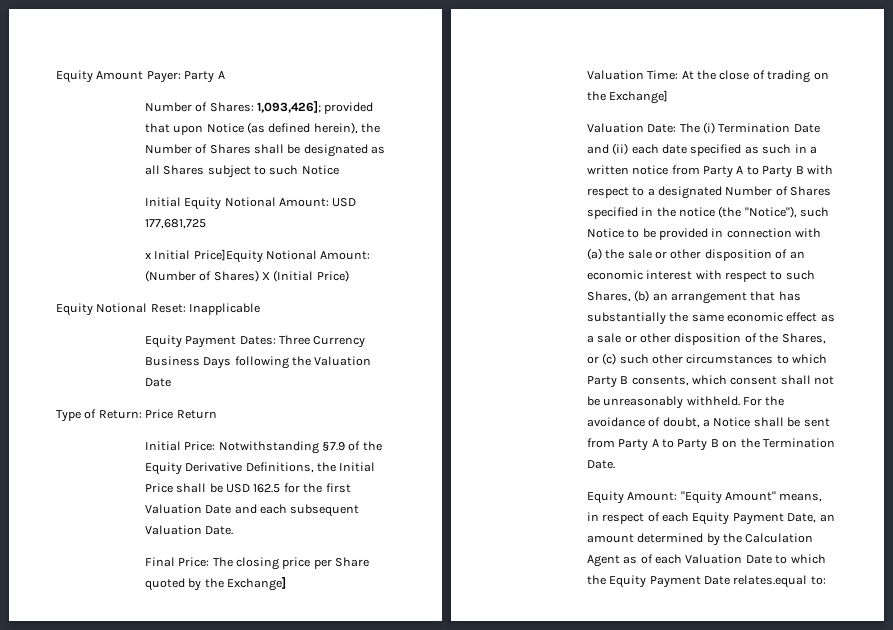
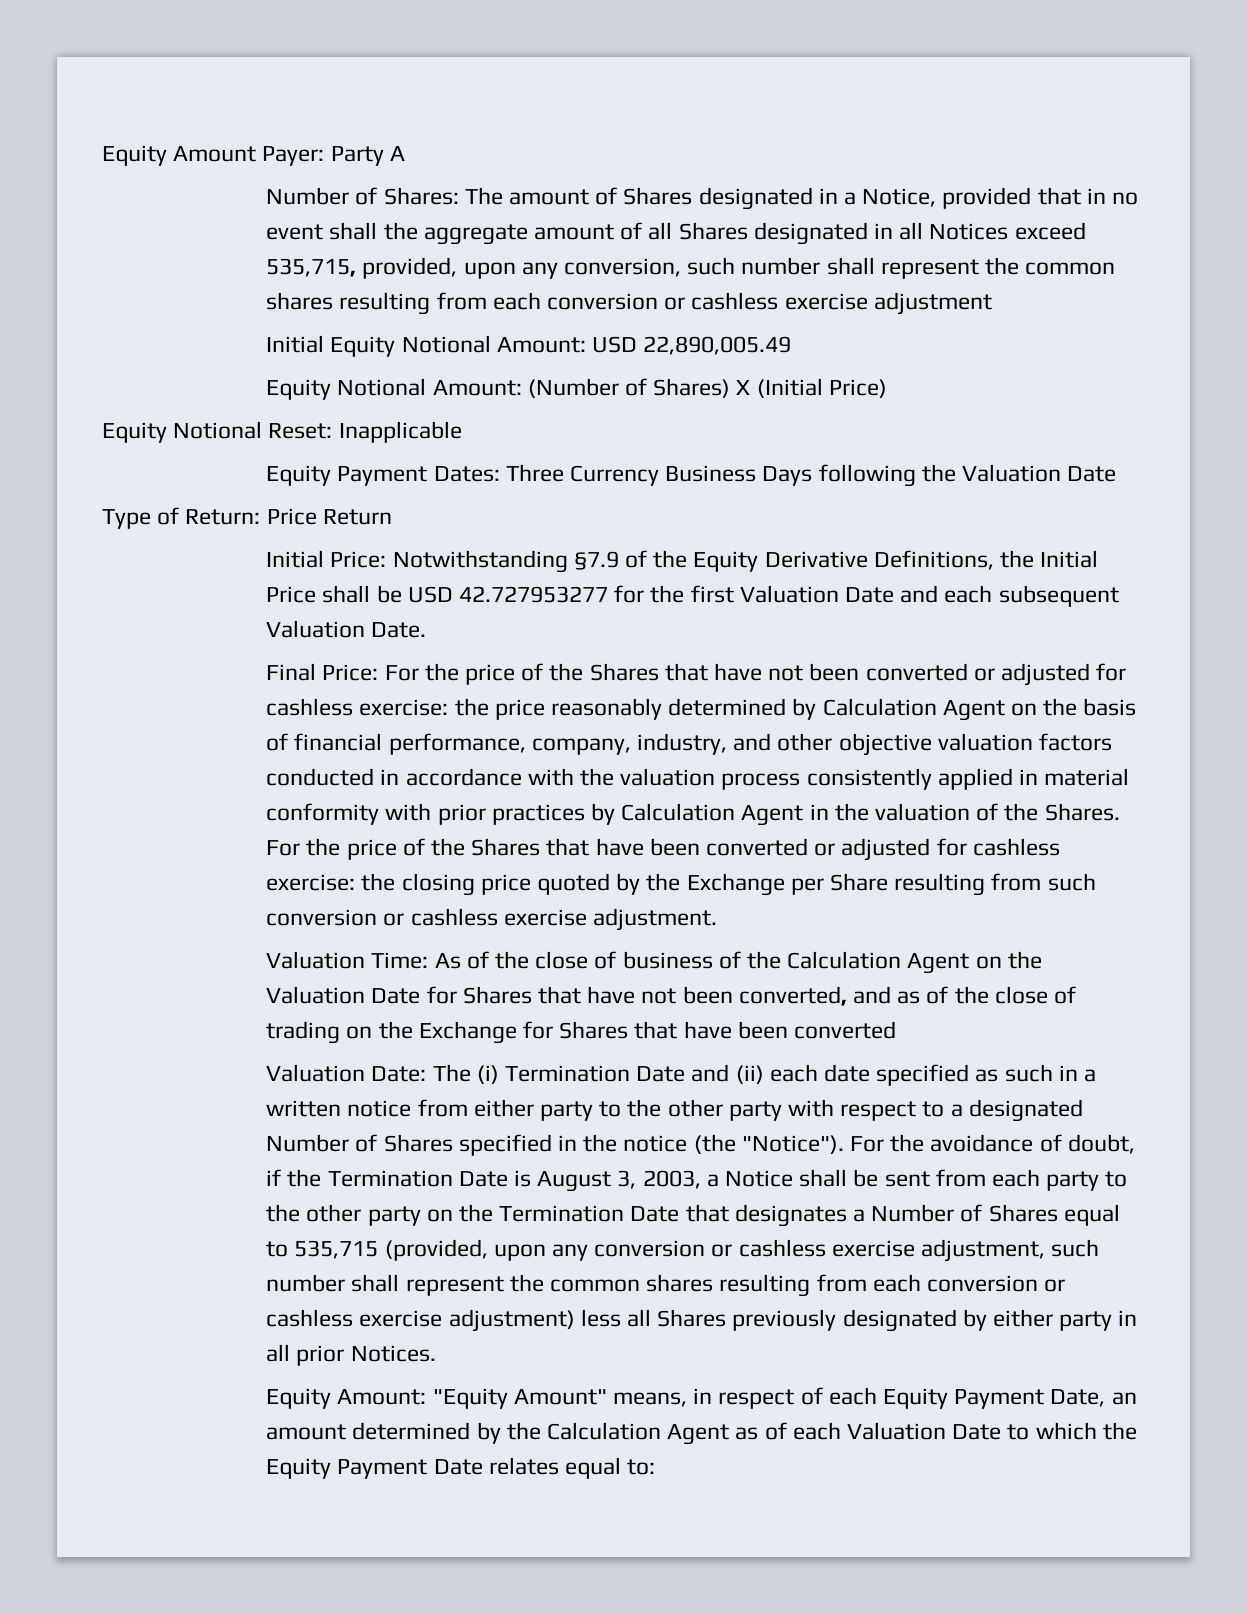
- Number of Shares: 1,093,426]; provided that upon Notice (as defined herein), the Number of Shares shall be designated as all Shares subject to such Notice
+ Number of Shares: The amount of Shares designated in a Notice, provided that in no event shall the aggregate amount of all Shares designated in all Notices exceed 535,715, provided, upon any conversion, such number shall represent the common shares resulting from each conversion or cashless exercise adjustment
- Initial Equity Notional Amount: USD 177,681,725
- x Initial Price]Equity Notional Amount: (Number of Shares) X (Initial Price)
+ Initial Equity Notional Amount: USD 22,890,005.49
+ Equity Notional Amount: (Number of Shares) X (Initial Price)
- Initial Price: Notwithstanding §7.9 of the Equity Derivative Definitions, the Initial Price shall be USD 162.5 for the first Valuation Date and each subsequent Valuation Date.
+ Initial Price: Notwithstanding §7.9 of the Equity Derivative Definitions, the Initial Price shall be USD 42.727953277 for the first Valuation Date and each subsequent Valuation Date.
- Final Price: The closing price per Share quoted by the Exchange]
- Valuation Time: At the close of trading on the Exchange]
+ Final Price: For the price of the Shares that have not been converted or adjusted for cashless exercise: the price reasonably determined by Calculation Agent on the basis of financial performance, company, industry, and other objective valuation factors conducted in accordance with the valuation process consistently applied in material conformity with prior practices by Calculation Agent in the valuation of the Shares. For the price of the Shares that have been converted or adjusted for cashless exercise: the closing price quoted by the Exchange per Share resulting from such conversion or cashless exercise adjustment.
+ Valuation Time: As of the close of business of the Calculation Agent on the Valuation Date for Shares that have not been converted, and as of the close of trading on the Exchange for Shares that have been converted
- Valuation Date: The (i) Termination Date and (ii) each date specified as such in a written notice from Party A to Party B with respect to a designated Number of Shares specified in the notice (the "Notice"), such Notice to be provided in connection with (a) the sale or other disposition of an economic interest with respect to such Shares, (b) an arrangement that has substantially the same economic effect as a sale or other disposition of the Shares, or (c) such other circumstances to which Party B consents, which consent shall not be unreasonably withheld.
+ Valuation Date: The (i) Termination Date and (ii) each date specified as such in a written notice from either party to the other party with respect to a designated Number of Shares specified in the notice (the "Notice").
- For the avoidance of doubt, a Notice shall be sent from Party A to Party B on the Termination Date.
+ For the avoidance of doubt, if the Termination Date is August 3, 2003, a Notice shall be sent from each party to the other party on the Termination Date that designates a Number of Shares equal to 535,715 (provided, upon any conversion or cashless exercise adjustment, such number shall represent the common shares resulting from each conversion or cashless exercise adjustment) less all Shares previously designated by either party in all prior Notices.
- Equity Amount: "Equity Amount" means, in respect of each Equity Payment Date, an amount determined by the Calculation Agent as of each Valuation Date to which the Equity Payment Date relates.equal to:
+ Equity Amount: "Equity Amount" means, in respect of each Equity Payment Date, an amount determined by the Calculation Agent as of each Valuation Date to which the Equity Payment Date relates equal to:

